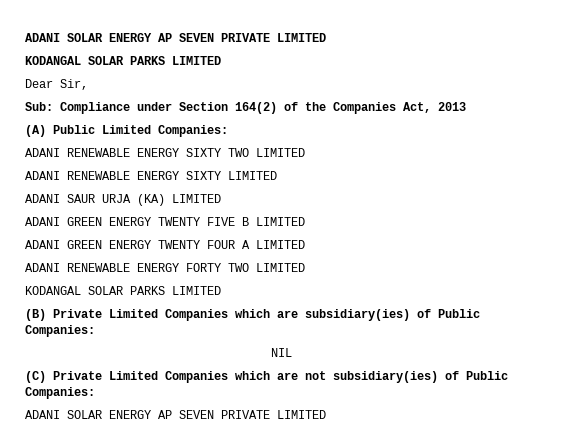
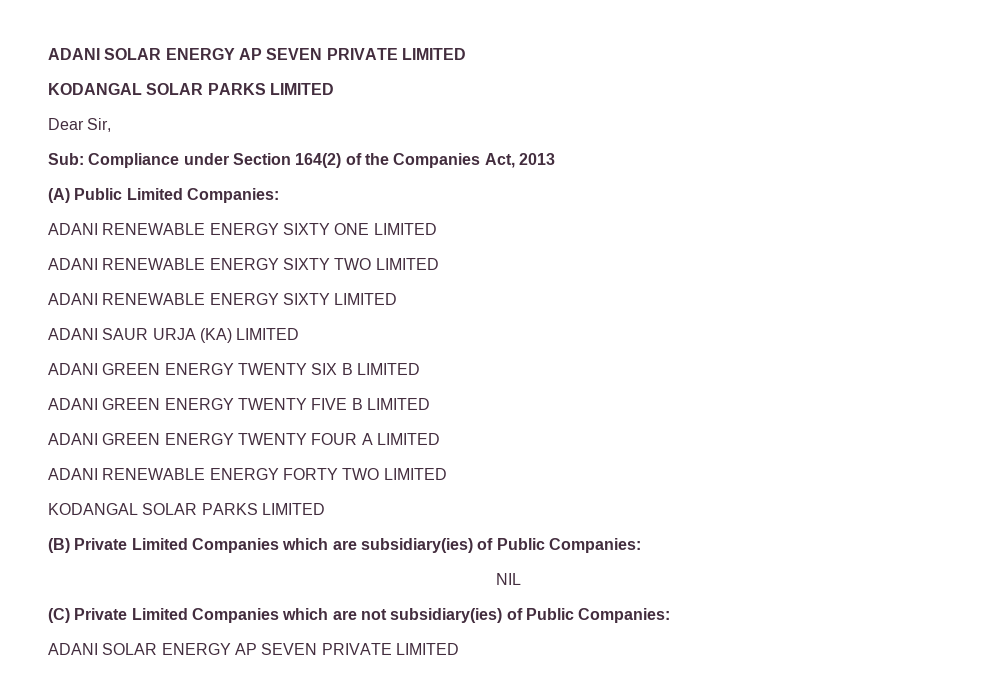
+ ADANI RENEWABLE ENERGY SIXTY ONE LIMITED
+ ADANI GREEN ENERGY TWENTY SIX B LIMITED

